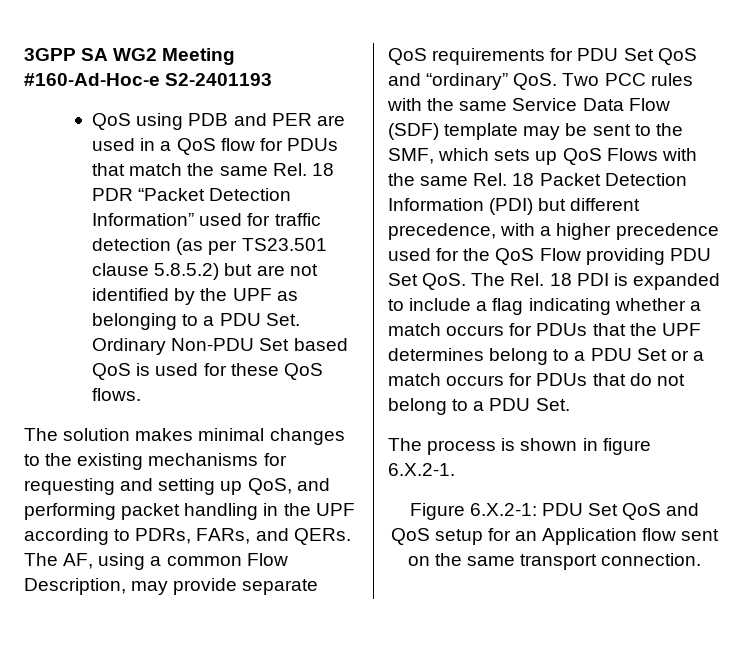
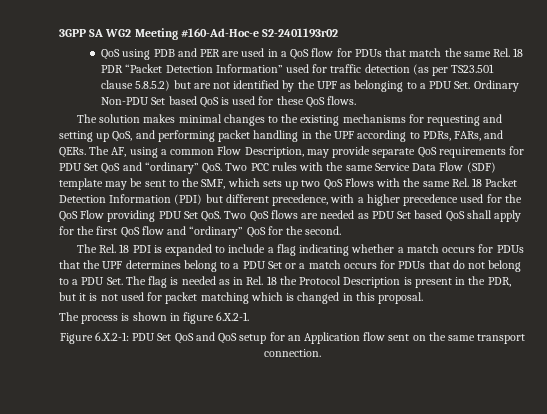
- 3GPP SA WG2 Meeting #160-Ad-Hoc-e S2-2401193
+ 3GPP SA WG2 Meeting #160-Ad-Hoc-e S2-2401193r02
- The AF, using a common Flow Description, may provide separate QoS requirements for PDU Set QoS and “ordinary” QoS. Two PCC rules with the same Service Data Flow (SDF) template may be sent to the SMF, which sets up QoS Flows with the same Rel. 18 Packet Detection Information (PDI) but different precedence, with a higher precedence used for the QoS Flow providing PDU Set QoS. The Rel. 18 PDI is expanded to include a flag indicating whether a match occurs for PDUs that the UPF determines belong to a PDU Set or a match occurs for PDUs that do not belong to a PDU Set.
+ The AF, using a common Flow Description, may provide separate QoS requirements for PDU Set QoS and “ordinary” QoS. Two PCC rules with the same Service Data Flow (SDF) template may be sent to the SMF, which sets up two QoS Flows with the same Rel. 18 Packet Detection Information (PDI) but different precedence, with a higher precedence used for the QoS Flow providing PDU Set QoS. Two QoS flows are needed as PDU Set based QoS shall apply for the first QoS flow and “ordinary” QoS for the second.
+ The Rel. 18 PDI is expanded to include a flag indicating whether a match occurs for PDUs that the UPF determines belong to a PDU Set or a match occurs for PDUs that do not belong to a PDU Set. The flag is needed as in Rel. 18 the Protocol Description is present in the PDR, but it is not used for packet matching which is changed in this proposal.

